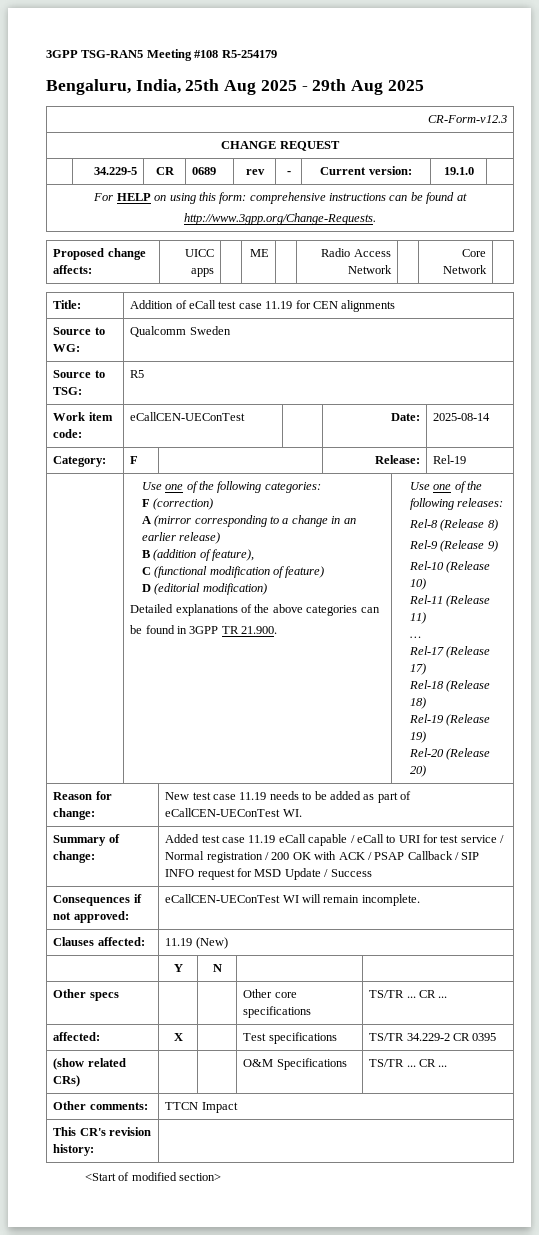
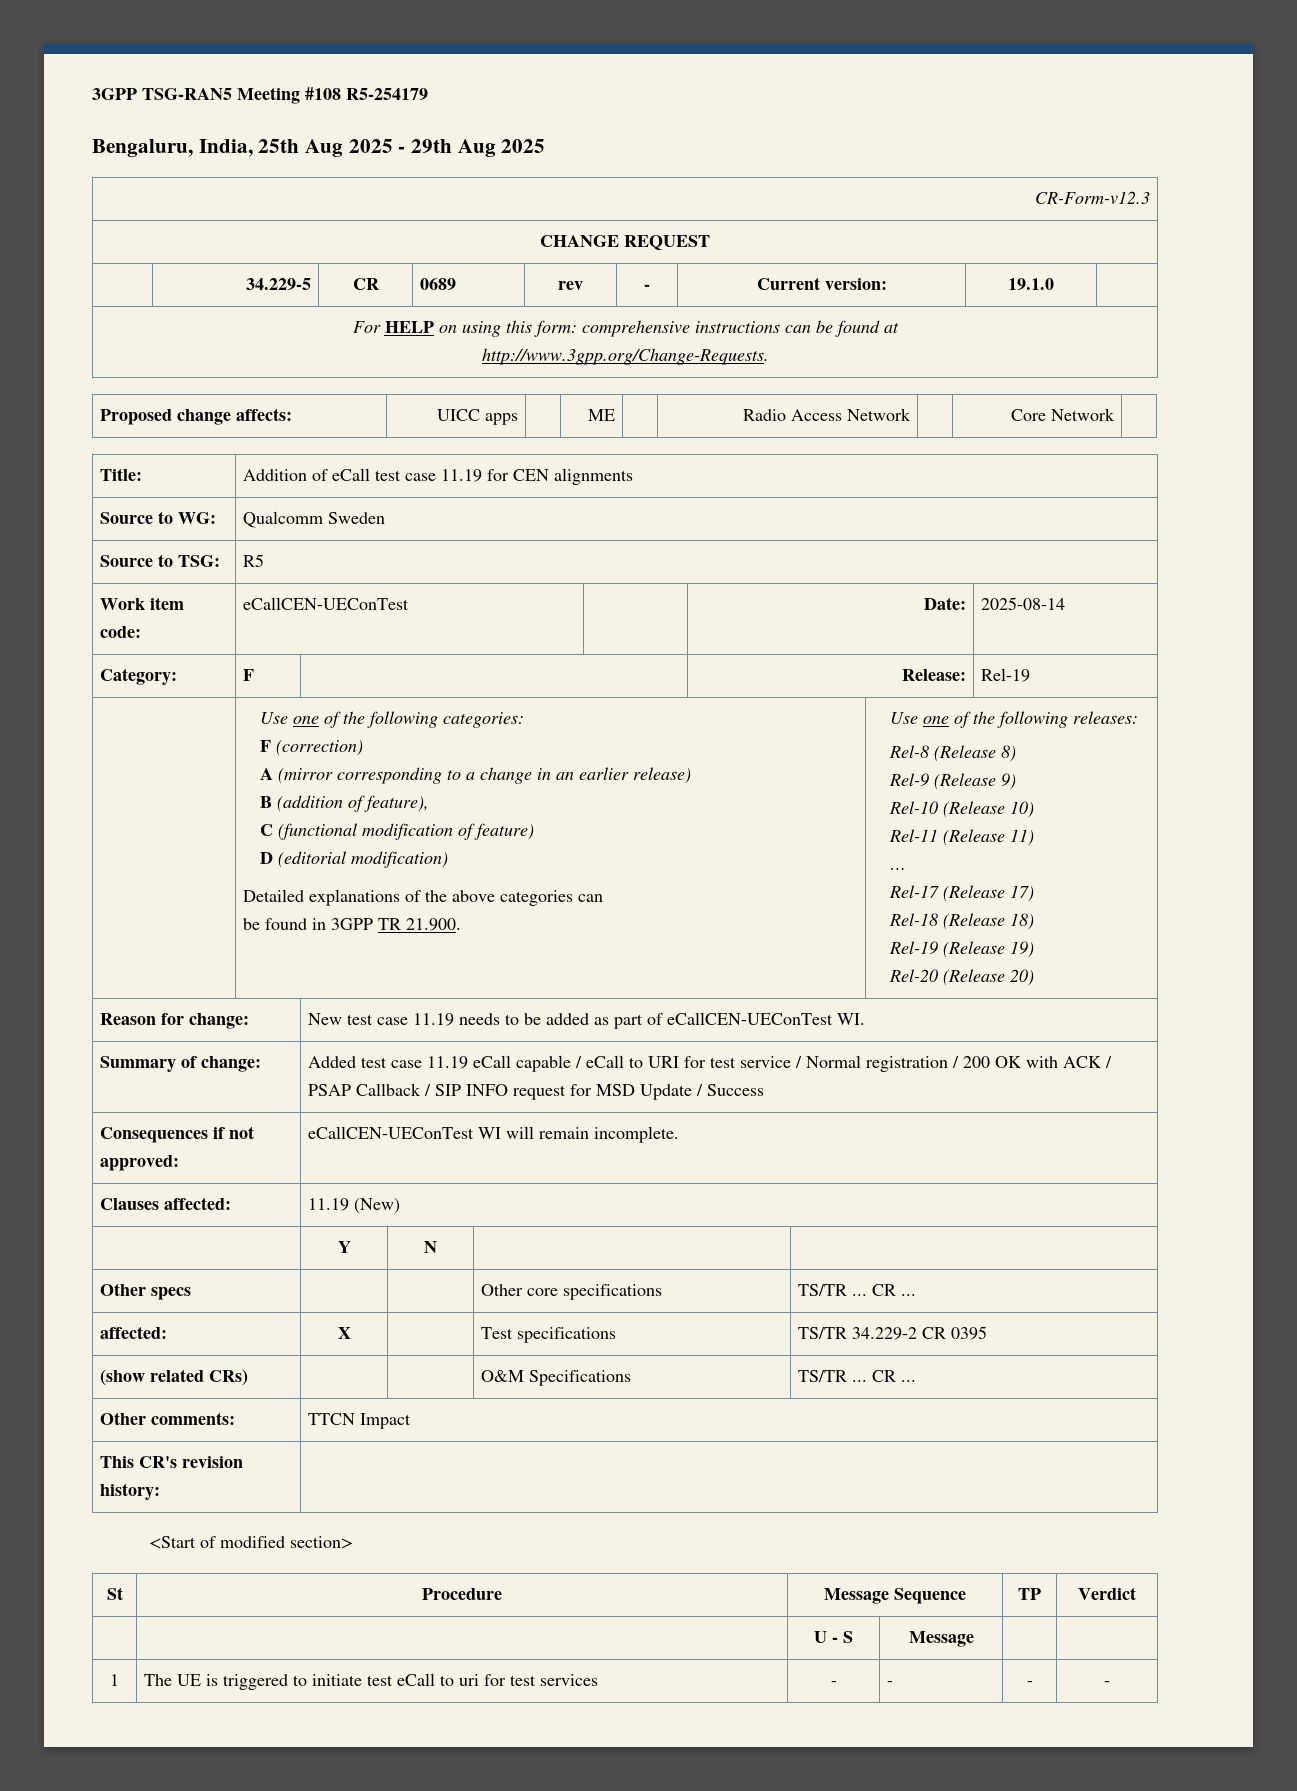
+ St | Procedure | Message Sequence | TP | Verdict
+ | | U - S | Message | |
+ 1 | The UE is triggered to initiate test eCall to uri for test services | - | - | - | -

